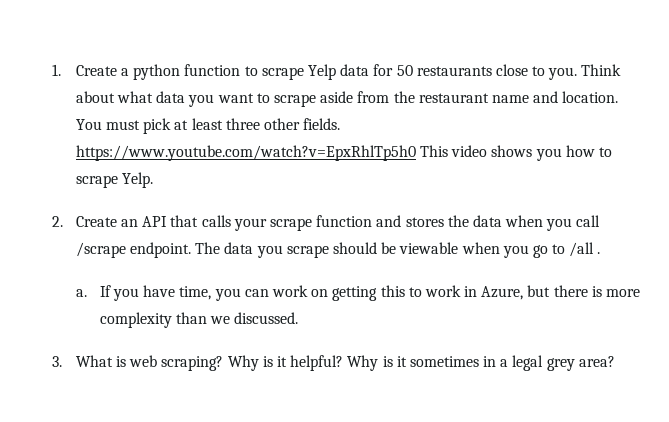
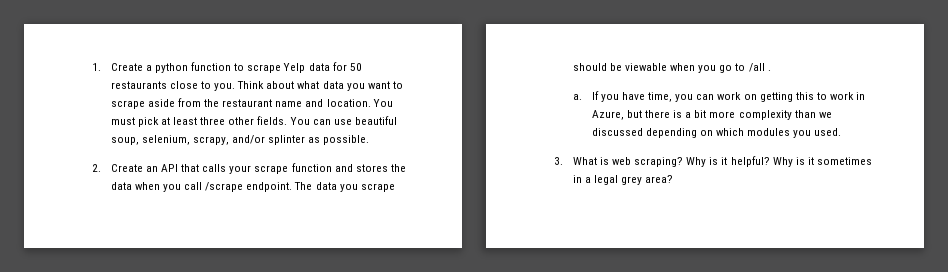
- You must pick at least three other fields. https://www.youtube.com/watch?v=EpxRhlTp5h0 This video shows you how to scrape Yelp.
+ You must pick at least three other fields. You can use beautiful soup, selenium, scrapy, and/or splinter as possible.
- If you have time, you can work on getting this to work in Azure, but there is more complexity than we discussed.
+ If you have time, you can work on getting this to work in Azure, but there is a bit more complexity than we discussed depending on which modules you used.

